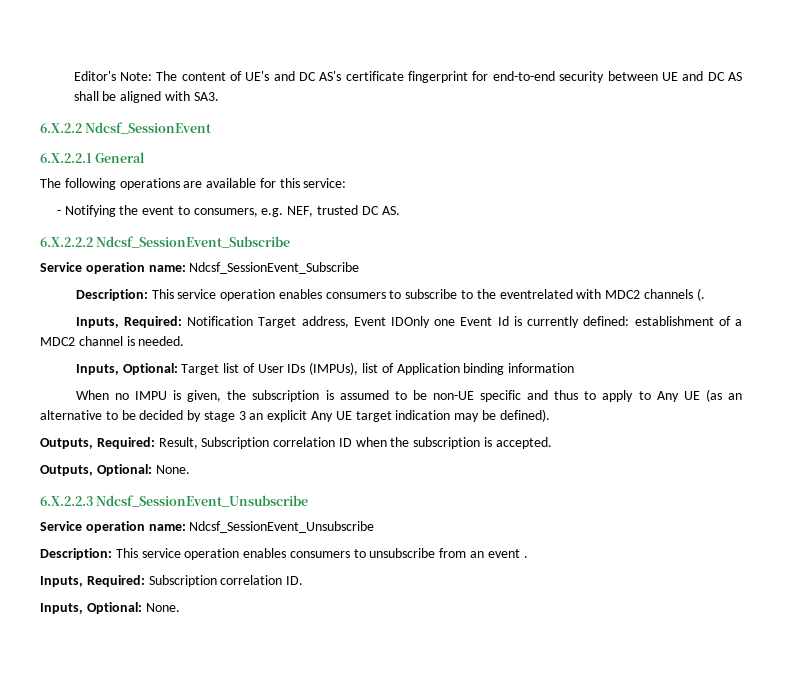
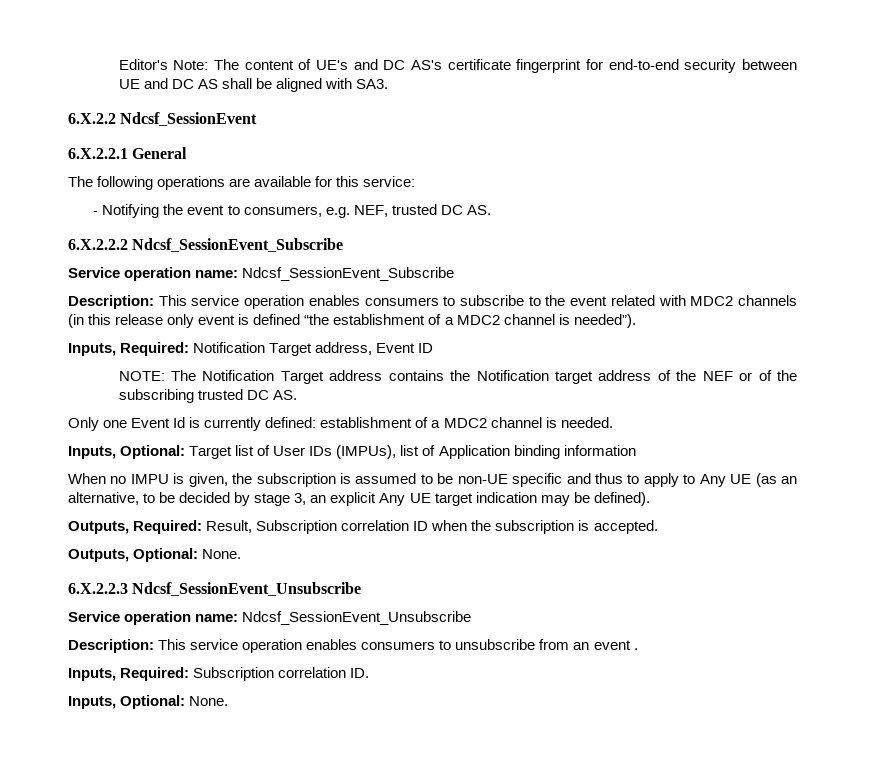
- Description: This service operation enables consumers to subscribe to the eventrelated with MDC2 channels (.
+ Description: This service operation enables consumers to subscribe to the event related with MDC2 channels (in this release only event is defined “the establishment of a MDC2 channel is needed”).
- Inputs, Required: Notification Target address, Event IDOnly one Event Id is currently defined: establishment of a MDC2 channel is needed.
+ Inputs, Required: Notification Target address, Event ID
+ NOTE: The Notification Target address contains the Notification target address of the NEF or of the subscribing trusted DC AS.
+ Only one Event Id is currently defined: establishment of a MDC2 channel is needed.
- When no IMPU is given, the subscription is assumed to be non-UE specific and thus to apply to Any UE (as an alternative to be decided by stage 3 an explicit Any UE target indication may be defined).
+ When no IMPU is given, the subscription is assumed to be non-UE specific and thus to apply to Any UE (as an alternative, to be decided by stage 3, an explicit Any UE target indication may be defined).

